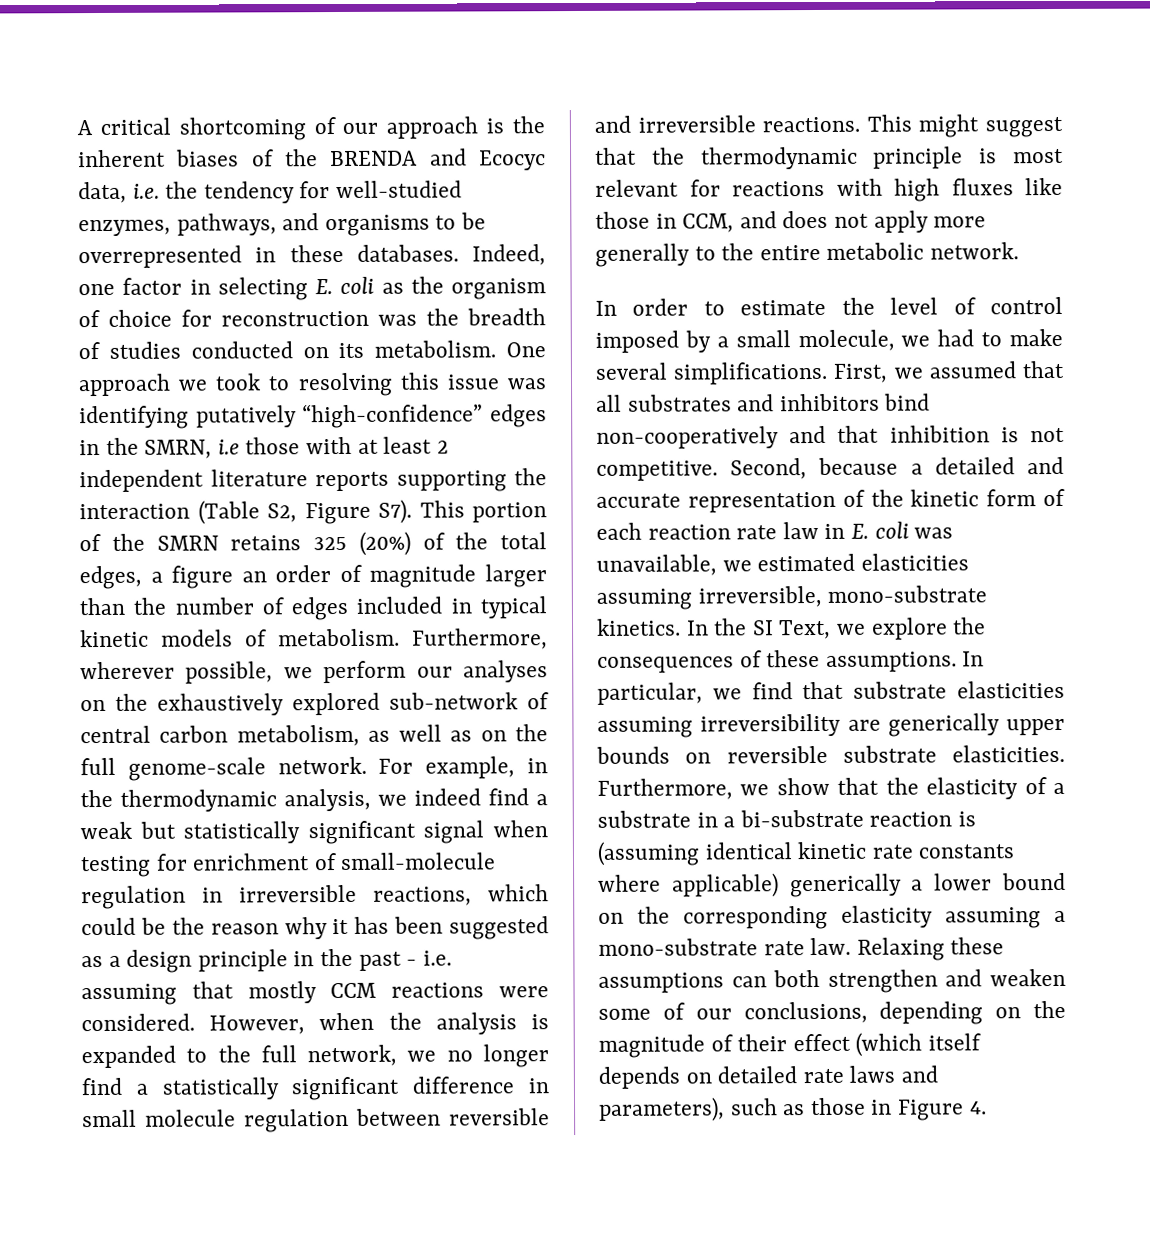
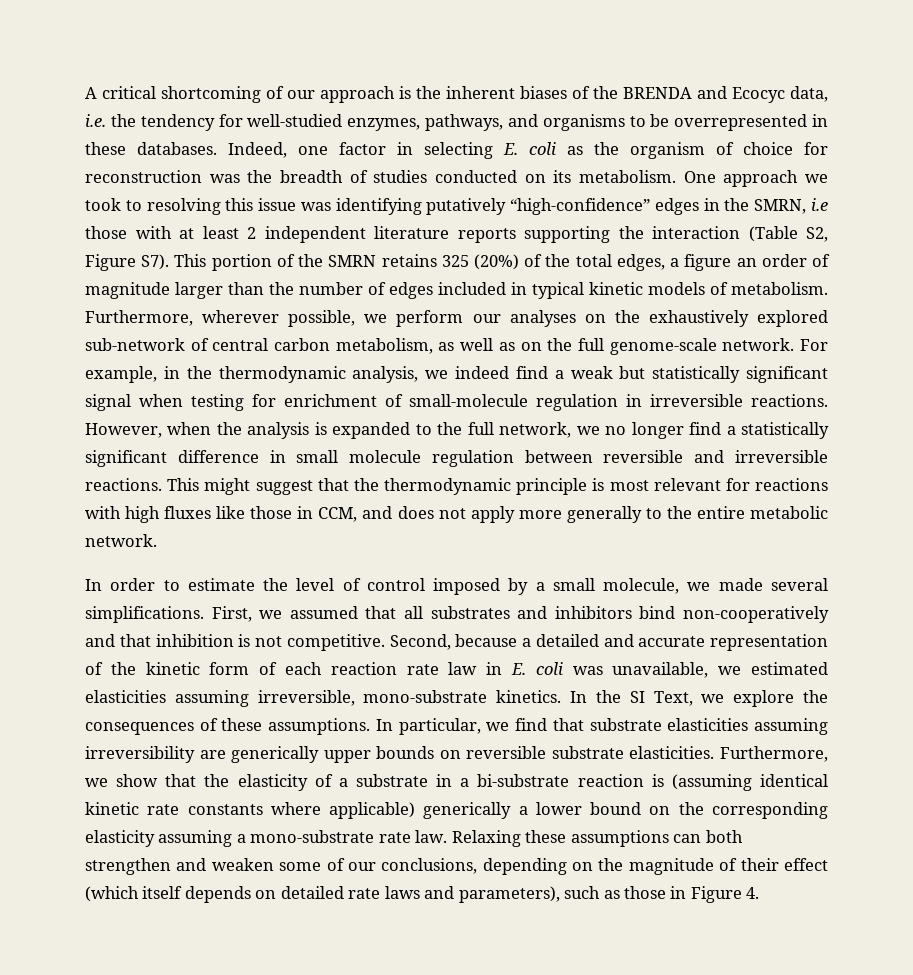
- For example, in the thermodynamic analysis, we indeed find a weak but statistically significant signal when testing for enrichment of small-molecule regulation in irreversible reactions, which could be the reason why it has been suggested as a design principle in the past - i.e. assuming that mostly CCM reactions were considered.
+ For example, in the thermodynamic analysis, we indeed find a weak but statistically significant signal when testing for enrichment of small-molecule regulation in irreversible reactions.
- In order to estimate the level of control imposed by a small molecule, we had to make several simplifications.
+ In order to estimate the level of control imposed by a small molecule, we made several simplifications.

